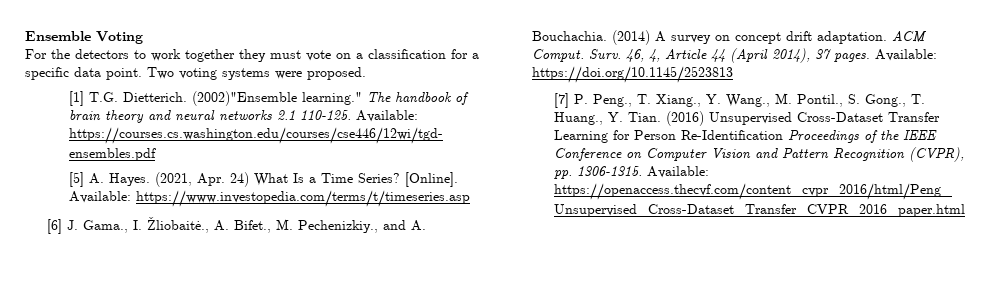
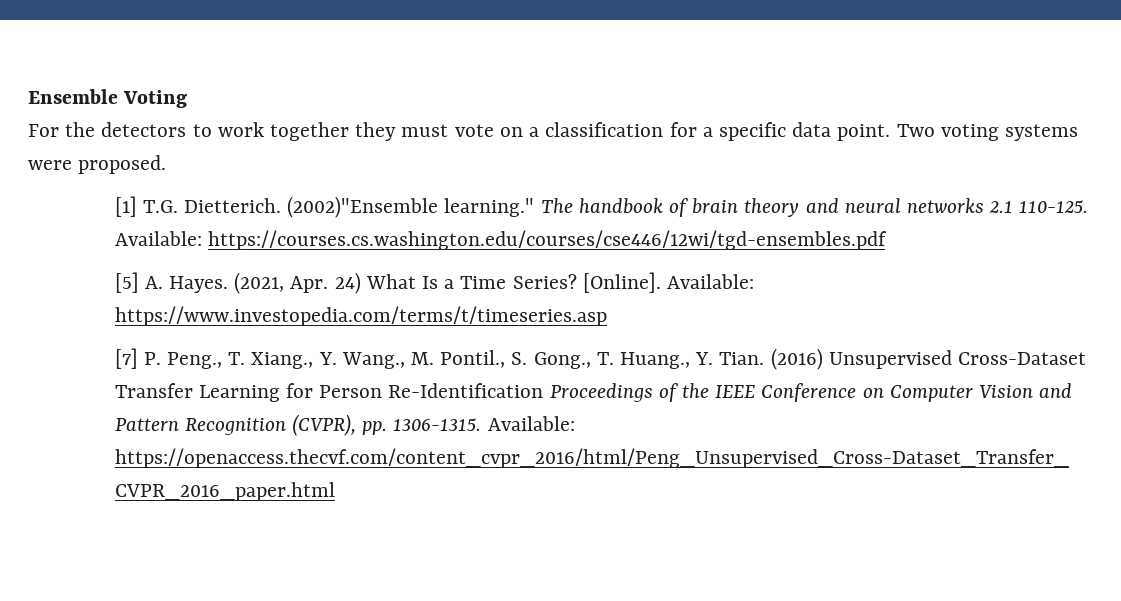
- [6] J. Gama., I. Žliobaitė., A. Bifet., M. Pechenizkiy., and A. Bouchachia. (2014) A survey on concept drift adaptation. ACM Comput. Surv. 46, 4, Article 44 (April 2014), 37 pages. Available: https://doi.org/10.1145/2523813

